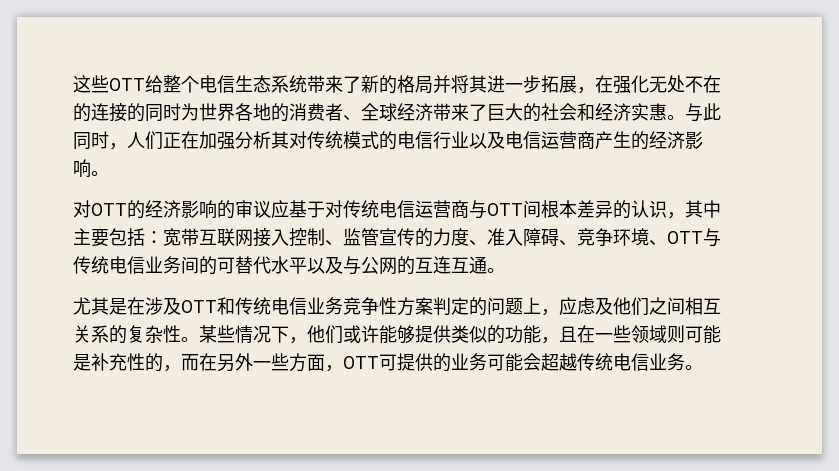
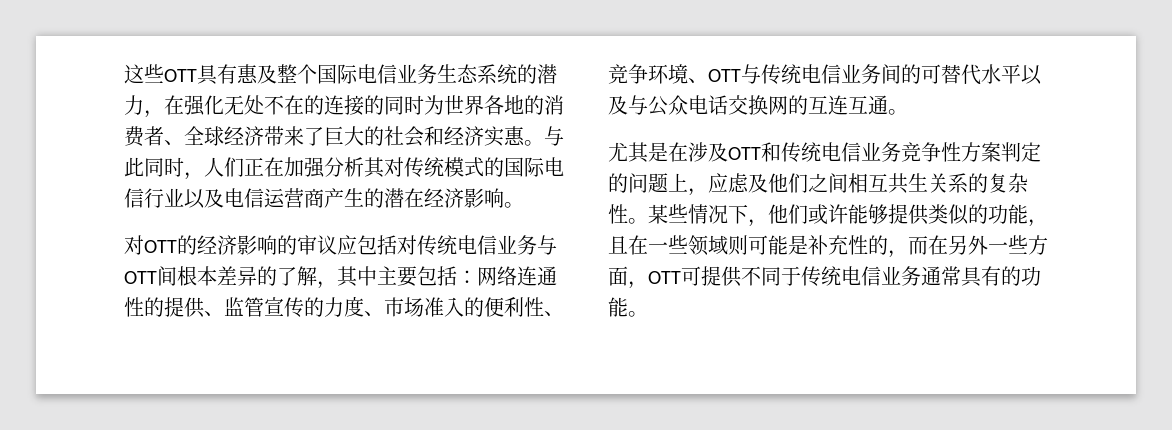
- 这些OTT给整个电信生态系统带来了新的格局并将其进一步拓展，在强化无处不在的连接的同时为世界各地的消费者、全球经济带来了巨大的社会和经济实惠。
+ 这些OTT具有惠及整个国际电信业务生态系统的潜力，在强化无处不在的连接的同时为世界各地的消费者、全球经济带来了巨大的社会和经济实惠。
- 与此同时，人们正在加强分析其对传统模式的电信行业以及电信运营商产生的经济影响。
+ 与此同时，人们正在加强分析其对传统模式的国际电信行业以及电信运营商产生的潜在经济影响。
- 对OTT的经济影响的审议应基于对传统电信运营商与OTT间根本差异的认识，其中主要包括：宽带互联网接入控制、监管宣传的力度、准入障碍、竞争环境、OTT与传统电信业务间的可替代水平以及与公网的互连互通。
+ 对OTT的经济影响的审议应包括对传统电信业务与OTT间根本差异的了解，其中主要包括：网络连通性的提供、监管宣传的力度、市场准入的便利性、竞争环境、OTT与传统电信业务间的可替代水平以及与公众电话交换网的互连互通。
- 尤其是在涉及OTT和传统电信业务竞争性方案判定的问题上，应虑及他们之间相互关系的复杂性。
+ 尤其是在涉及OTT和传统电信业务竞争性方案判定的问题上，应虑及他们之间相互共生关系的复杂性。
- 某些情况下，他们或许能够提供类似的功能，且在一些领域则可能是补充性的，而在另外一些方面，OTT可提供的业务可能会超越传统电信业务。
+ 某些情况下，他们或许能够提供类似的功能，且在一些领域则可能是补充性的，而在另外一些方面，OTT可提供不同于传统电信业务通常具有的功能。

